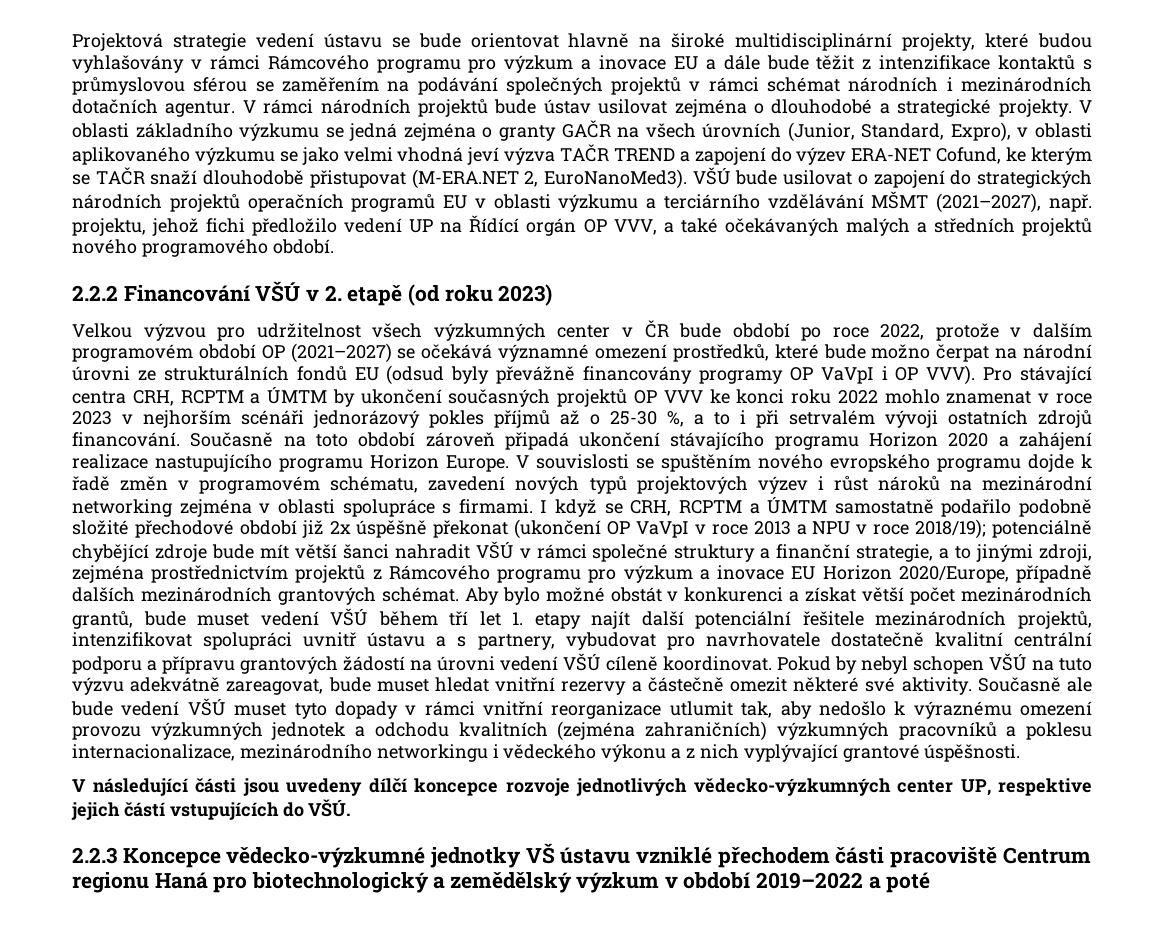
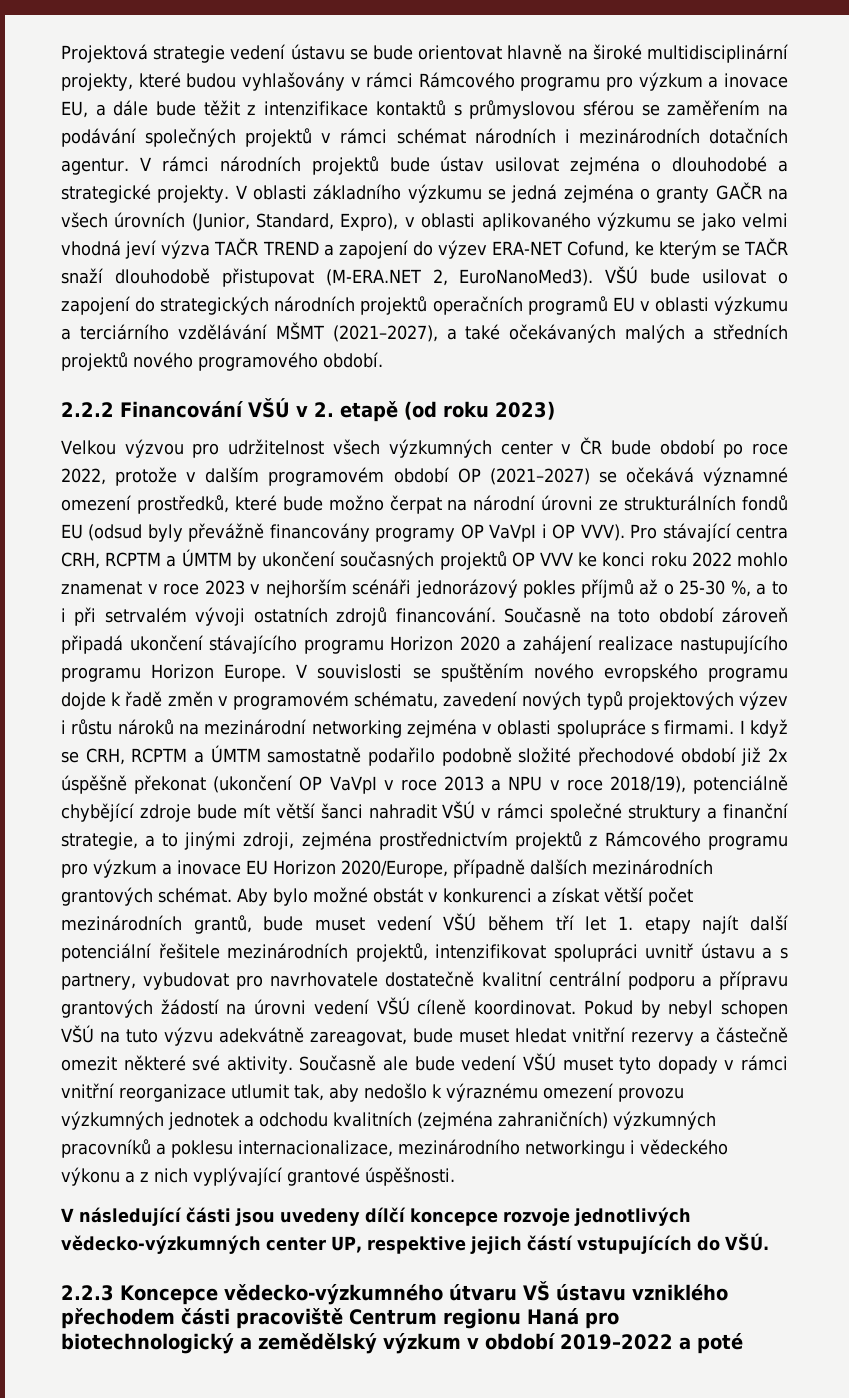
- Projektová strategie vedení ústavu se bude orientovat hlavně na široké multidisciplinární projekty, které budou vyhlašovány v rámci Rámcového programu pro výzkum a inovace EU a dále bude těžit z intenzifikace kontaktů s průmyslovou sférou se zaměřením na podávání společných projektů v rámci schémat národních i mezinárodních dotačních agentur.
+ Projektová strategie vedení ústavu se bude orientovat hlavně na široké multidisciplinární projekty, které budou vyhlašovány v rámci Rámcového programu pro výzkum a inovace EU, a dále bude těžit z intenzifikace kontaktů s průmyslovou sférou se zaměřením na podávání společných projektů v rámci schémat národních i mezinárodních dotačních agentur.
- VŠÚ bude usilovat o zapojení do strategických národních projektů operačních programů EU v oblasti výzkumu a terciárního vzdělávání MŠMT (2021–2027), např. projektu, jehož fichi předložilo vedení UP na Řídící orgán OP VVV, a také očekávaných malých a středních projektů nového programového období.
+ VŠÚ bude usilovat o zapojení do strategických národních projektů operačních programů EU v oblasti výzkumu a terciárního vzdělávání MŠMT (2021–2027), a také očekávaných malých a středních projektů nového programového období.
- V souvislosti se spuštěním nového evropského programu dojde k řadě změn v programovém schématu, zavedení nových typů projektových výzev i růst nároků na mezinárodní networking zejména v oblasti spolupráce s firmami.
+ V souvislosti se spuštěním nového evropského programu dojde k řadě změn v programovém schématu, zavedení nových typů projektových výzev i růstu nároků na mezinárodní networking zejména v oblasti spolupráce s firmami.
- I když se CRH, RCPTM a ÚMTM samostatně podařilo podobně složité přechodové období již 2x úspěšně překonat (ukončení OP VaVpI v roce 2013 a NPU v roce 2018/19); potenciálně chybějící zdroje bude mít větší šanci nahradit VŠÚ v rámci společné struktury a finanční strategie, a to jinými zdroji, zejména prostřednictvím projektů z Rámcového programu pro výzkum a inovace EU Horizon 2020/Europe, případně dalších mezinárodních grantových schémat.
+ I když se CRH, RCPTM a ÚMTM samostatně podařilo podobně složité přechodové období již 2x úspěšně překonat (ukončení OP VaVpI v roce 2013 a NPU v roce 2018/19), potenciálně chybějící zdroje bude mít větší šanci nahradit VŠÚ v rámci společné struktury a finanční strategie, a to jinými zdroji, zejména prostřednictvím projektů z Rámcového programu pro výzkum a inovace EU Horizon 2020/Europe, případně dalších mezinárodních grantových schémat.
- 2.2.3 Koncepce vědecko-výzkumné jednotky VŠ ústavu vzniklé přechodem části pracoviště Centrum regionu Haná pro biotechnologický a zemědělský výzkum v období 2019–2022 a poté
+ 2.2.3 Koncepce vědecko-výzkumného útvaru VŠ ústavu vzniklého přechodem části pracoviště Centrum regionu Haná pro biotechnologický a zemědělský výzkum v období 2019–2022 a poté

